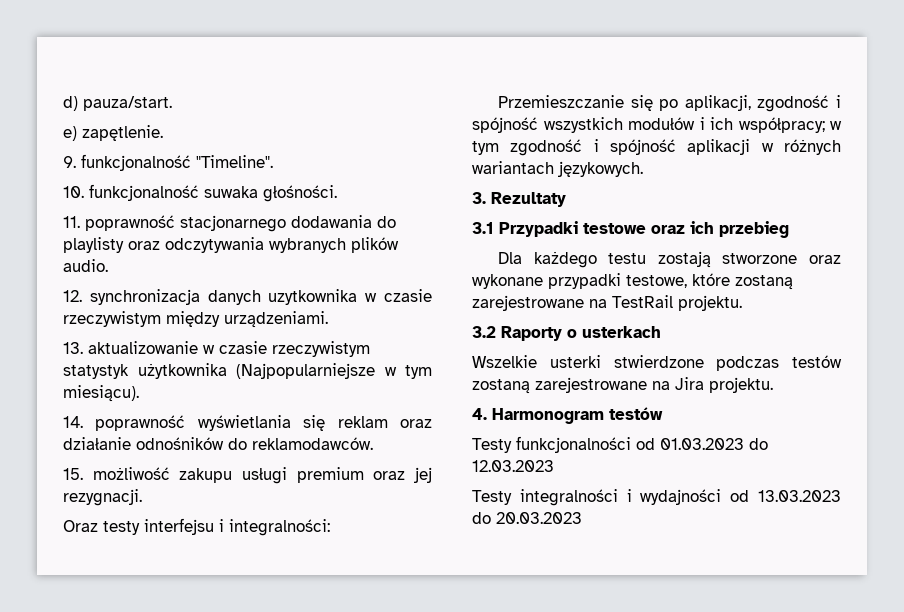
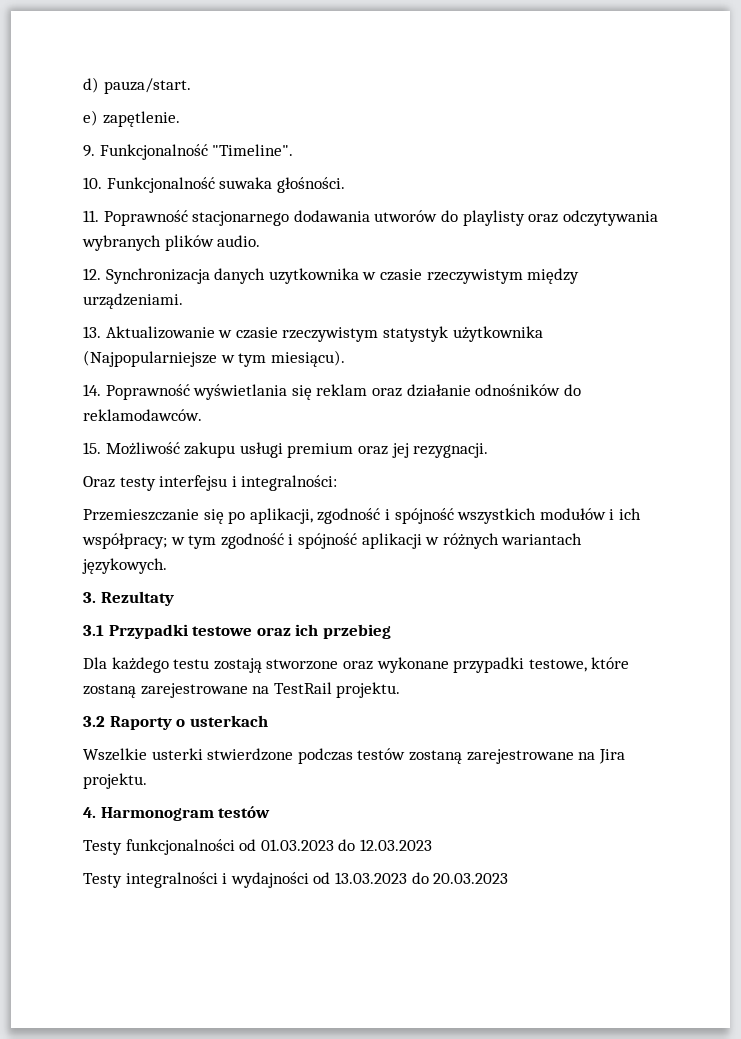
- 9. funkcjonalność "Timeline".
+ 9. Funkcjonalność "Timeline".
- 10. funkcjonalność suwaka głośności.
+ 10. Funkcjonalność suwaka głośności.
- 11. poprawność stacjonarnego dodawania do playlisty oraz odczytywania wybranych plików audio.
+ 11. Poprawność stacjonarnego dodawania utworów do playlisty oraz odczytywania wybranych plików audio.
- 12. synchronizacja danych uzytkownika w czasie rzeczywistym między urządzeniami.
+ 12. Synchronizacja danych uzytkownika w czasie rzeczywistym między urządzeniami.
- 13. aktualizowanie w czasie rzeczywistym statystyk użytkownika (Najpopularniejsze w tym miesiącu).
+ 13. Aktualizowanie w czasie rzeczywistym statystyk użytkownika (Najpopularniejsze w tym miesiącu).
- 14. poprawność wyświetlania się reklam oraz działanie odnośników do reklamodawców.
+ 14. Poprawność wyświetlania się reklam oraz działanie odnośników do reklamodawców.
- 15. możliwość zakupu usługi premium oraz jej rezygnacji.
+ 15. Możliwość zakupu usługi premium oraz jej rezygnacji.

